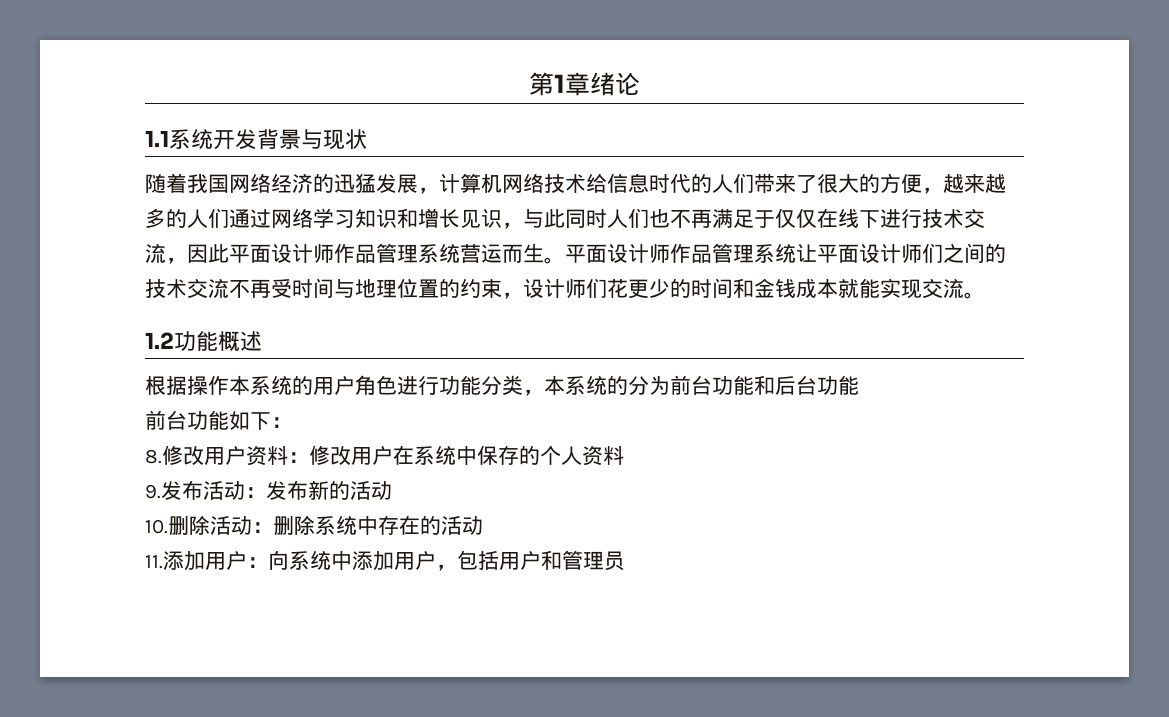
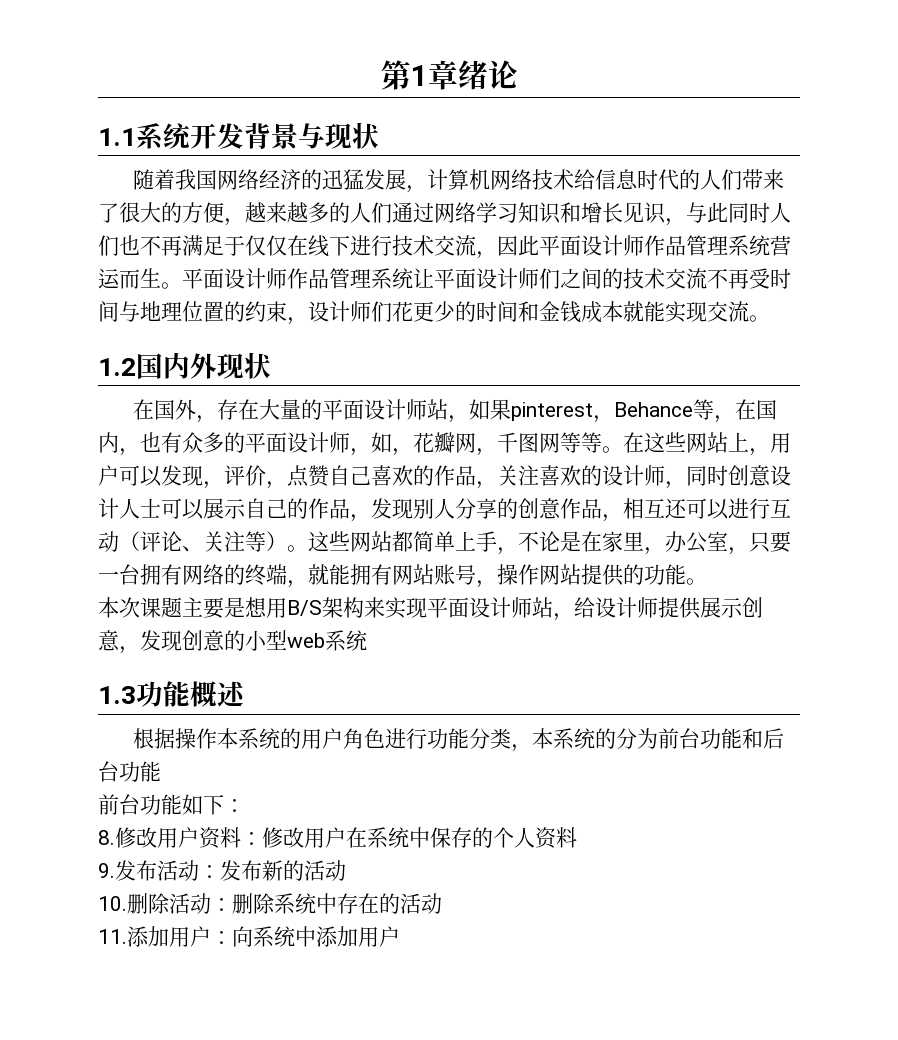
- 1.2功能概述
+ 1.2国内外现状
+ 在国外，存在大量的平面设计师站，如果pinterest，Behance等，在国内，也有众多的平面设计师，如，花瓣网，千图网等等。在这些网站上，用户可以发现，评价，点赞自己喜欢的作品，关注喜欢的设计师，同时创意设计人士可以展示自己的作品，发现别人分享的创意作品，相互还可以进行互动（评论、关注等）。这些网站都简单上手，不论是在家里，办公室，只要一台拥有网络的终端，就能拥有网站账号，操作网站提供的功能。
+ 本次课题主要是想用B/S架构来实现平面设计师站，给设计师提供展示创意，发现创意的小型web系统
+ 1.3功能概述
- 11.添加用户：向系统中添加用户，包括用户和管理员
+ 11.添加用户：向系统中添加用户

